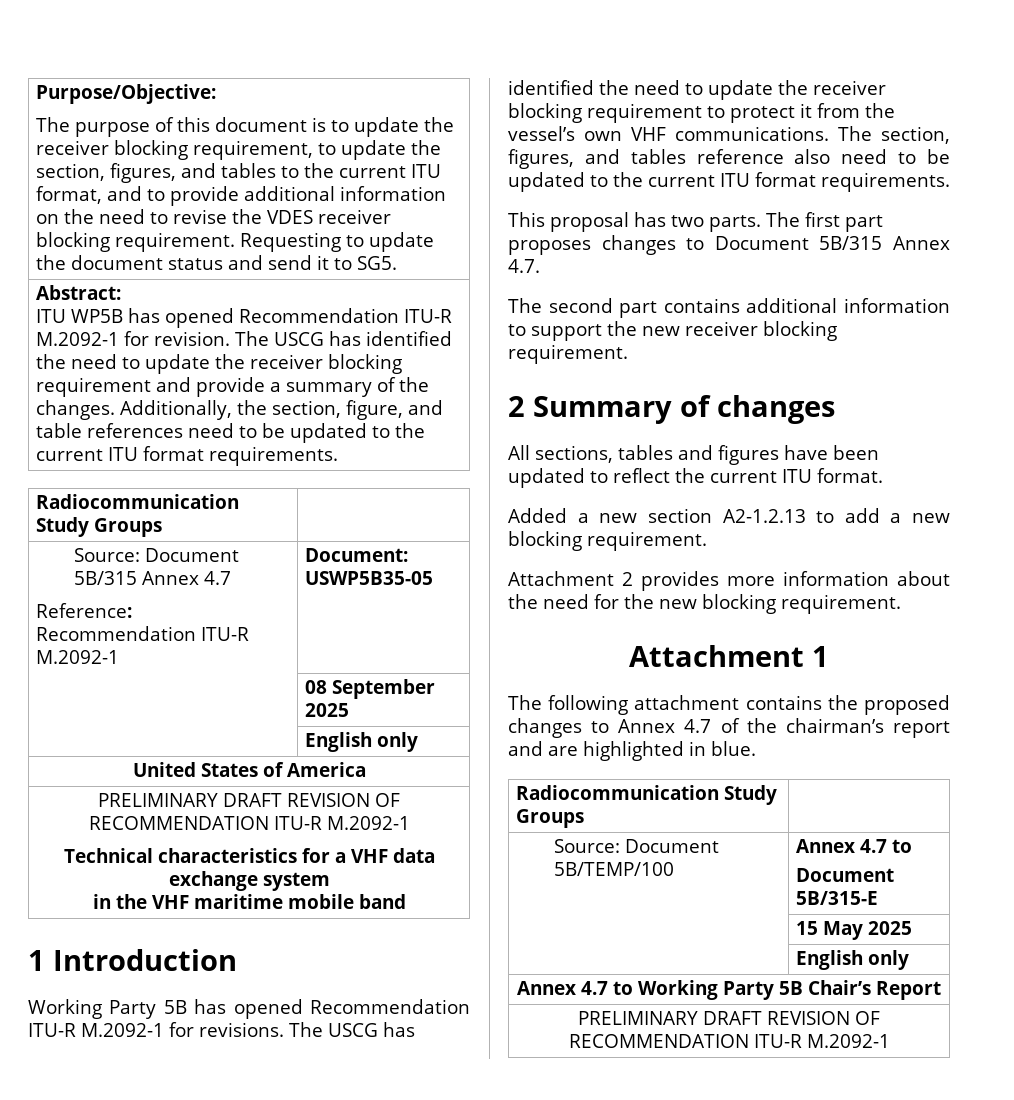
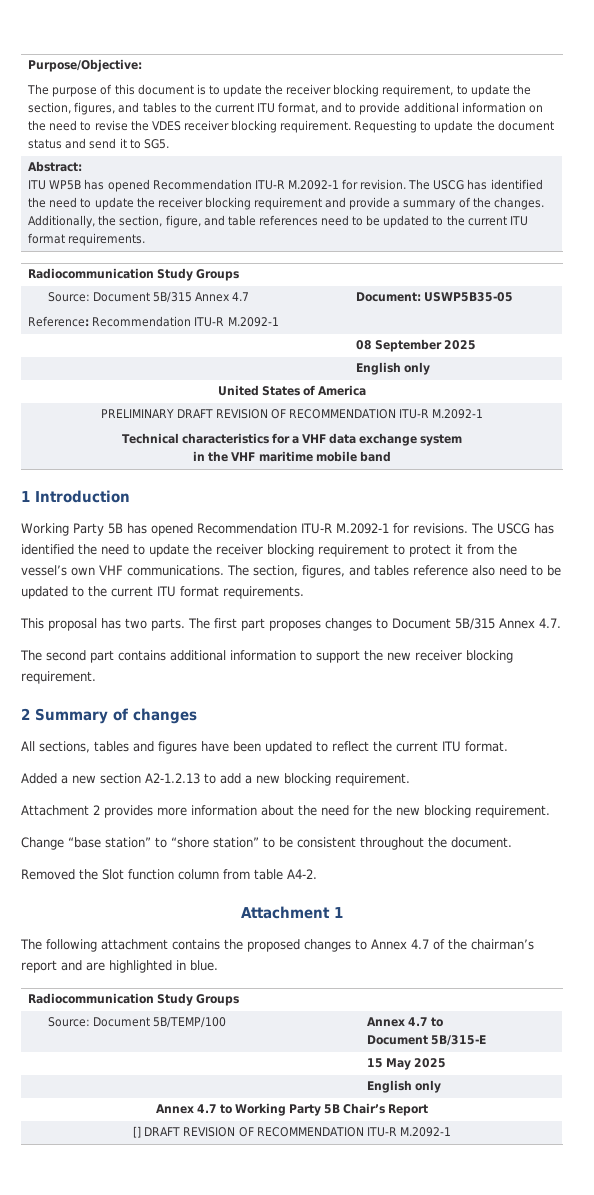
+ Change “base station” to “shore station” to be consistent throughout the document.
+ Removed the Slot function column from table A4-2.
  Annex 4.7 to Working Party 5B Chair’s Report
- PRELIMINARY DRAFT REVISION OF RECOMMENDATION ITU-R M.2092-1
+ [] DRAFT REVISION OF RECOMMENDATION ITU-R M.2092-1

